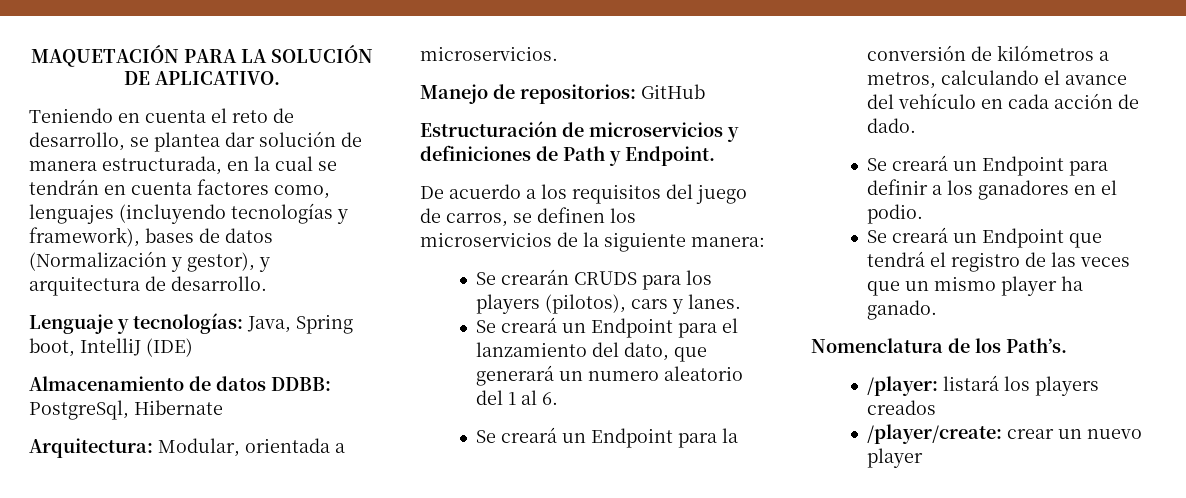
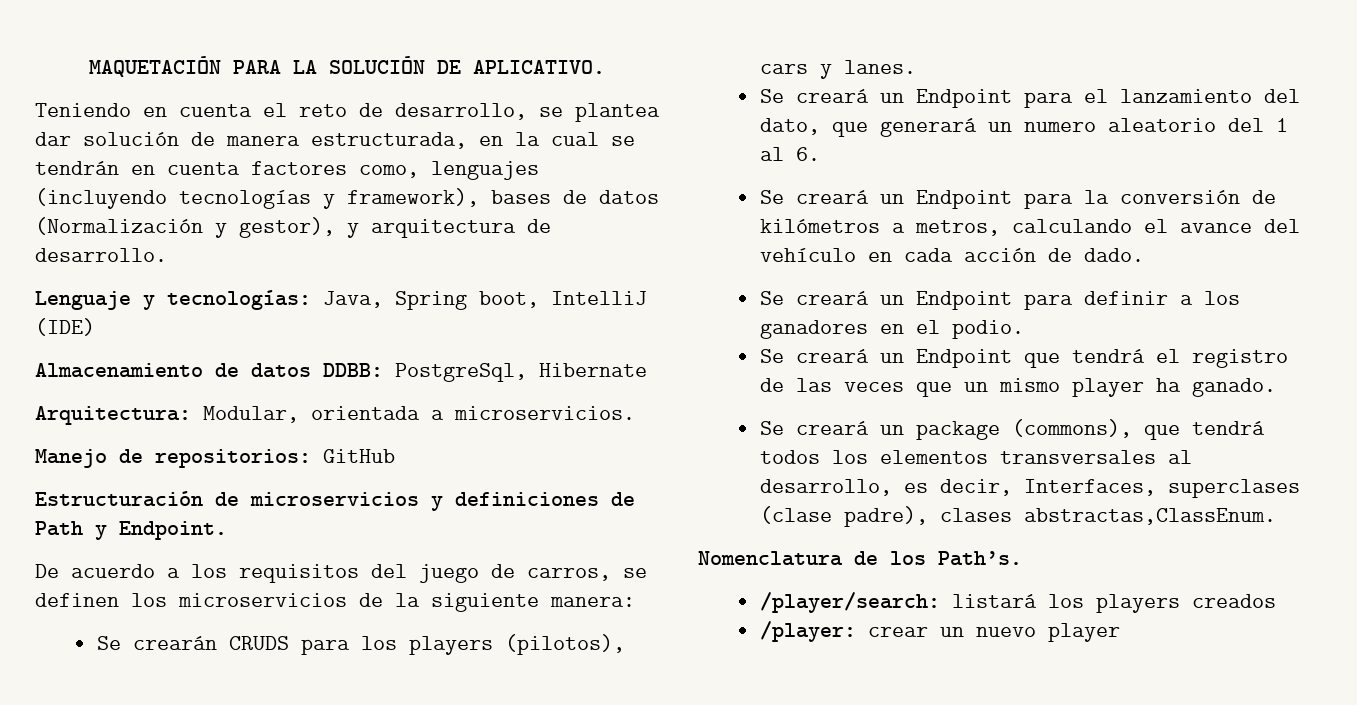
+ Se creará un package (commons), que tendrá todos los elementos transversales al desarrollo, es decir, Interfaces, superclases (clase padre), clases abstractas,ClassEnum.
- /player: listará los players creados
+ /player/search: listará los players creados
- /player/create: crear un nuevo player
+ /player: crear un nuevo player

